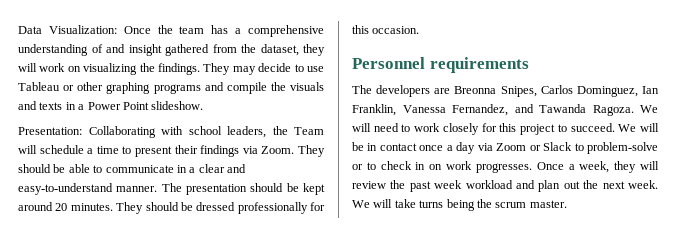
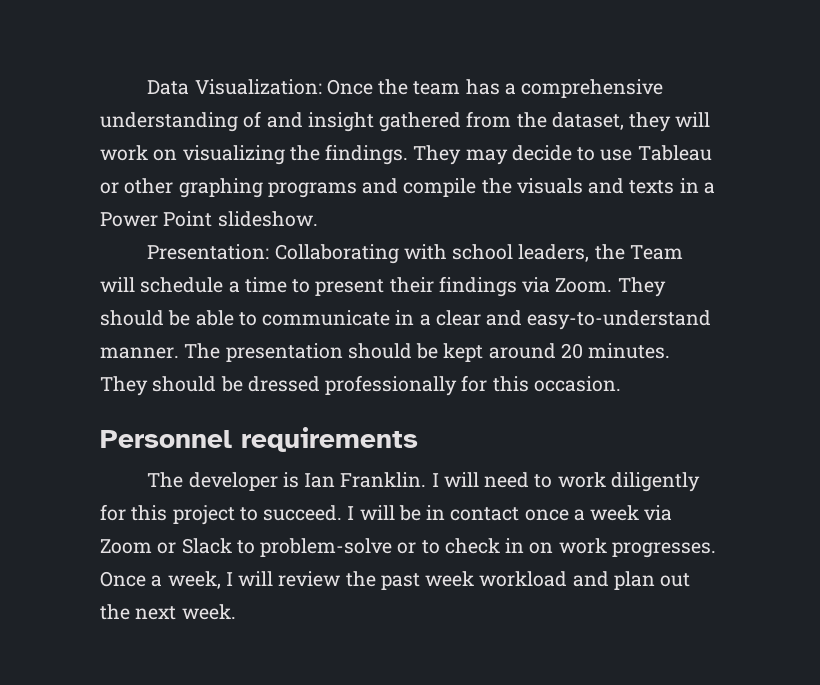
- The developers are Breonna Snipes, Carlos Dominguez, Ian Franklin, Vanessa Fernandez, and Tawanda Ragoza. We will need to work closely for this project to succeed.
+ The developer is Ian Franklin. I will need to work diligently for this project to succeed.
- We will be in contact once a day via Zoom or Slack to problem-solve or to check in on work progresses.
+ I will be in contact once a week via Zoom or Slack to problem-solve or to check in on work progresses.
- Once a week, they will review the past week workload and plan out the next week. We will take turns being the scrum master.
+ Once a week, I will review the past week workload and plan out the next week.

